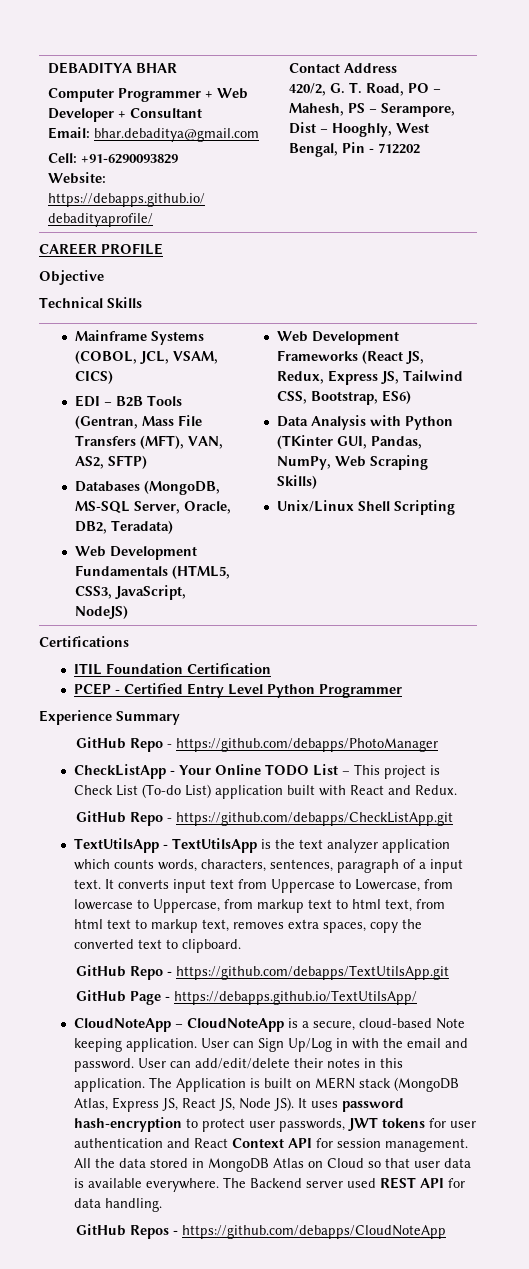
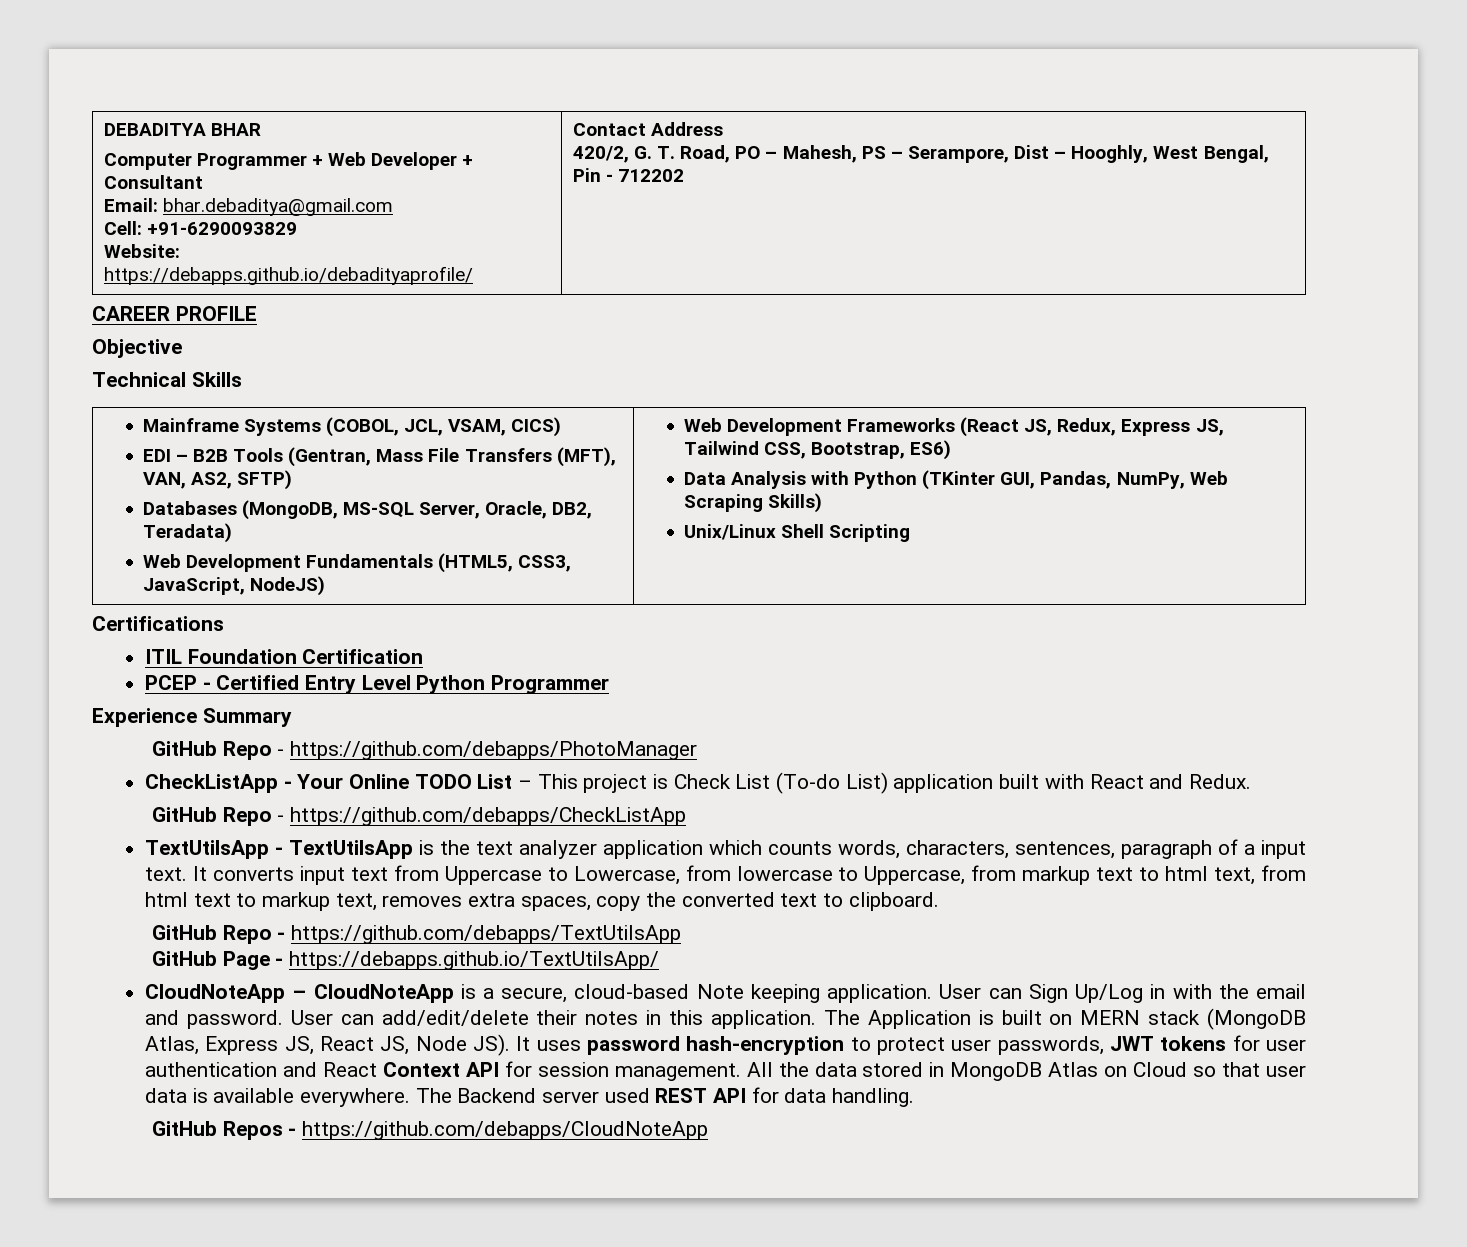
- GitHub Repo - https://github.com/debapps/CheckListApp.git
+ GitHub Repo - https://github.com/debapps/CheckListApp
- GitHub Repo - https://github.com/debapps/TextUtilsApp.git
+ GitHub Repo - https://github.com/debapps/TextUtilsApp

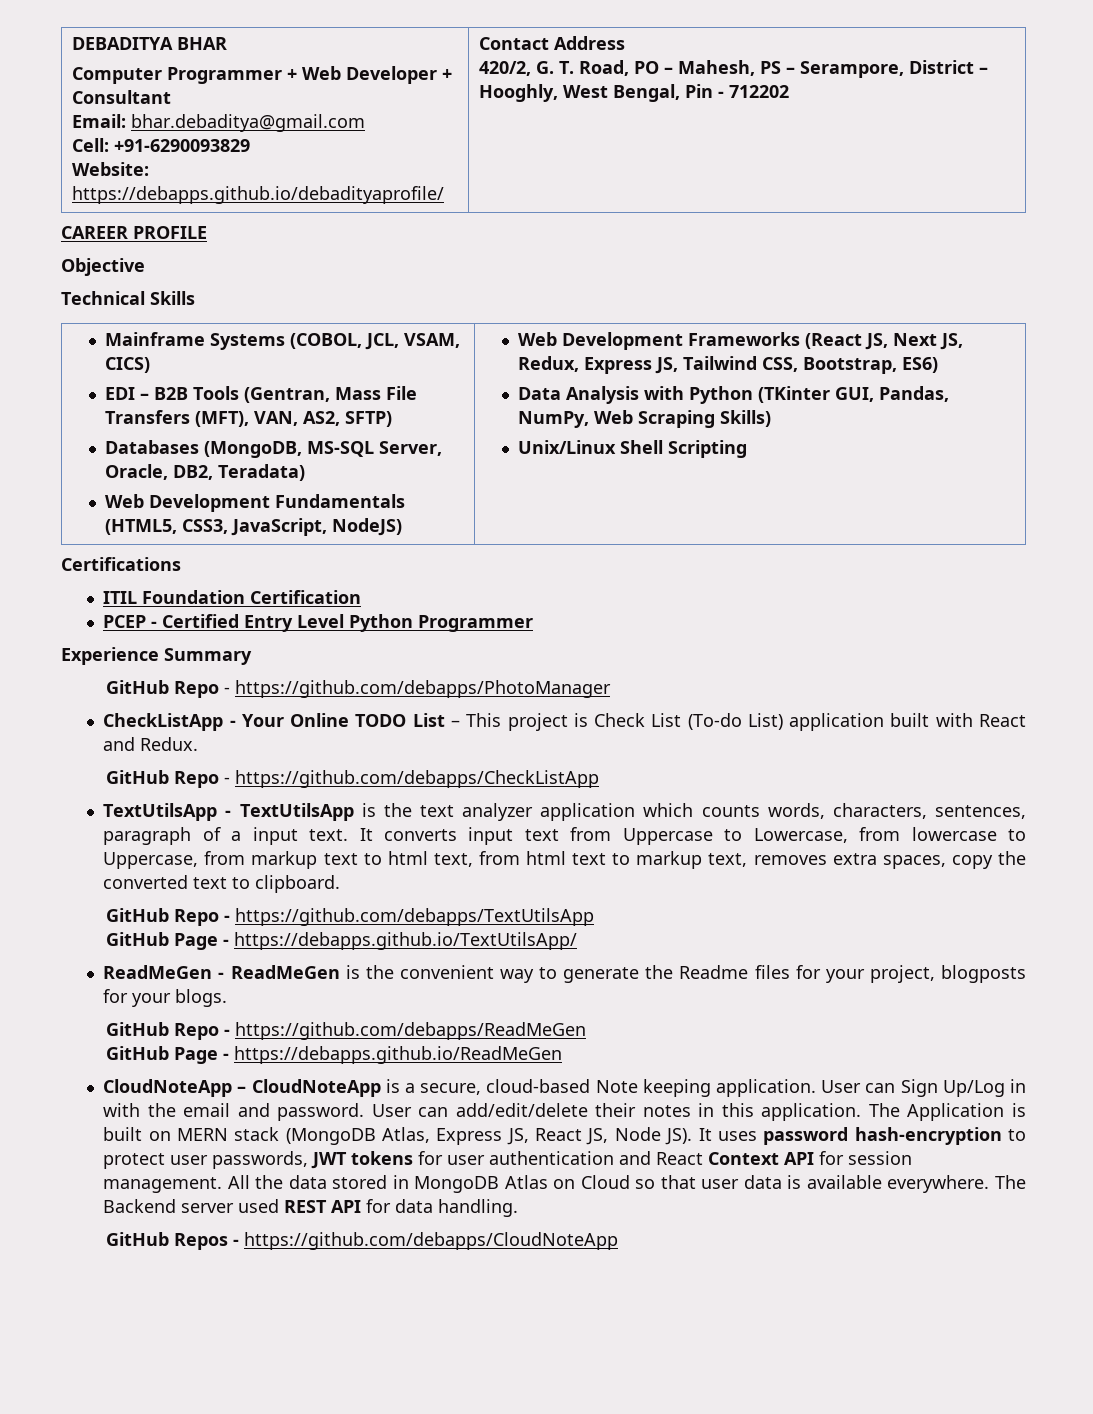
  DEBADITYA BHAR
  Computer Programmer + Web Developer + Consultant
  Email: bhar.debaditya@gmail.com
  Cell: +91-6290093829
  Website: https://debapps.github.io/debadityaprofile/ | Contact Address
- 420/2, G. T. Road, PO – Mahesh, PS – Serampore, Dist – Hooghly, West Bengal, Pin - 712202
+ 420/2, G. T. Road, PO – Mahesh, PS – Serampore, District – Hooghly, West Bengal, Pin - 712202
- Web Development Frameworks (React JS, Redux, Express JS, Tailwind CSS, Bootstrap, ES6)
+ Web Development Frameworks (React JS, Next JS, Redux, Express JS, Tailwind CSS, Bootstrap, ES6)
+ ReadMeGen - ReadMeGen is the convenient way to generate the Readme files for your project, blogposts for your blogs.
+ GitHub Repo - https://github.com/debapps/ReadMeGen
+ GitHub Page - https://debapps.github.io/ReadMeGen

